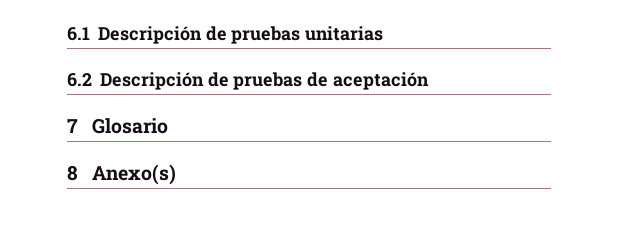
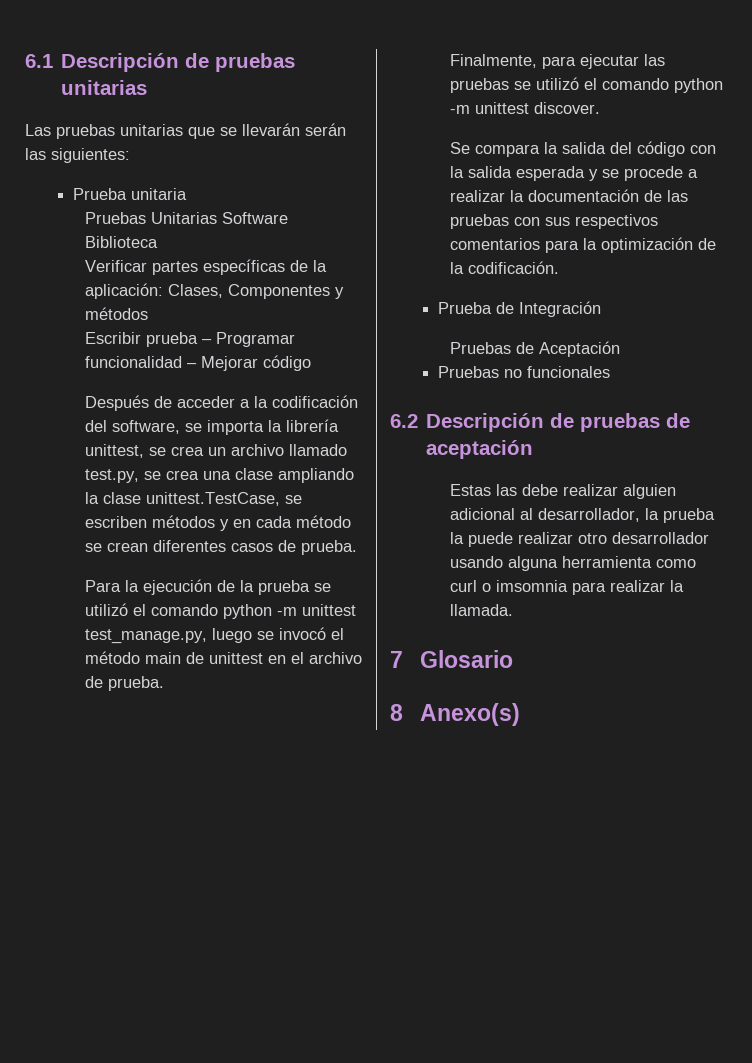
+ Las pruebas unitarias que se llevarán serán las siguientes:
+ Prueba unitaria
+ Pruebas Unitarias Software Biblioteca
+ Verificar partes específicas de la aplicación: Clases, Componentes y métodos
+ Escribir prueba – Programar funcionalidad – Mejorar código
+ Después de acceder a la codificación del software, se importa la librería unittest, se crea un archivo llamado test.py, se crea una clase ampliando la clase unittest.TestCase, se escriben métodos y en cada método se crean diferentes casos de prueba.
+ Para la ejecución de la prueba se utilizó el comando python -m unittest test_manage.py, luego se invocó el método main de unittest en el archivo de prueba.
+ Finalmente, para ejecutar las pruebas se utilizó el comando python -m unittest discover.
+ Se compara la salida del código con la salida esperada y se procede a realizar la documentación de las pruebas con sus respectivos comentarios para la optimización de la codificación.
+ Prueba de Integración
+ Pruebas de Aceptación
+ Pruebas no funcionales
+ Estas las debe realizar alguien adicional al desarrollador, la prueba la puede realizar otro desarrollador usando alguna herramienta como curl o imsomnia para realizar la llamada.

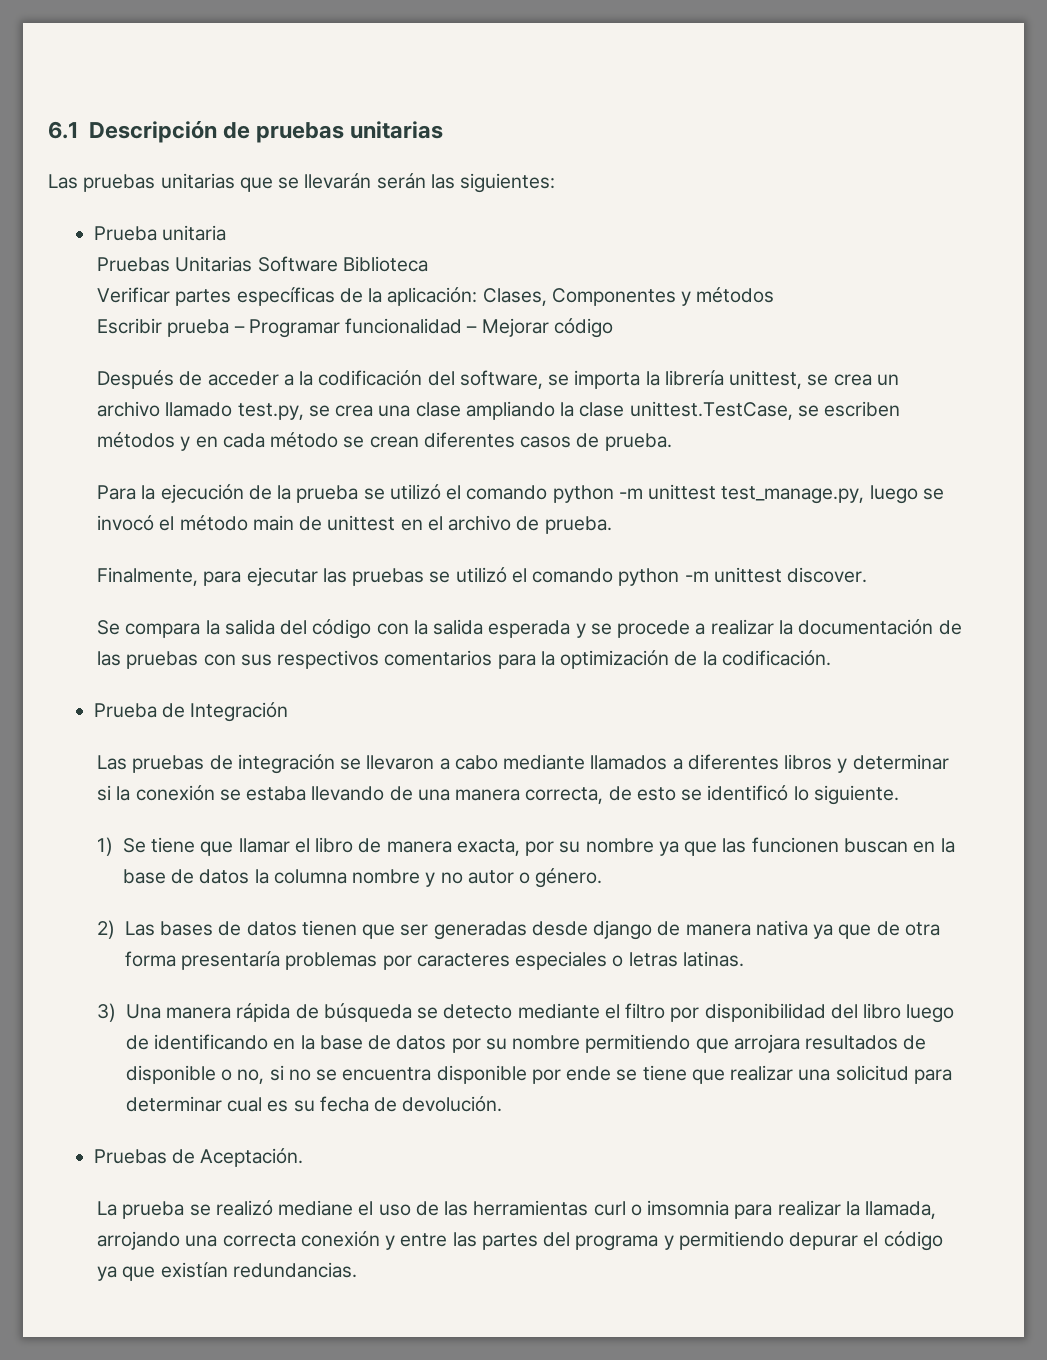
- Pruebas de Aceptación
- Pruebas no funcionales
- 6.2 Descripción de pruebas de aceptación
- Estas las debe realizar alguien adicional al desarrollador, la prueba la puede realizar otro desarrollador usando alguna herramienta como curl o imsomnia para realizar la llamada.
- 7 Glosario
- 8 Anexo(s)
+ Las pruebas de integración se llevaron a cabo mediante llamados a diferentes libros y determinar si la conexión se estaba llevando de una manera correcta, de esto se identificó lo siguiente.
+ 1) Se tiene que llamar el libro de manera exacta, por su nombre ya que las funcionen buscan en la base de datos la columna nombre y no autor o género.
+ 2) Las bases de datos tienen que ser generadas desde django de manera nativa ya que de otra forma presentaría problemas por caracteres especiales o letras latinas.
+ 3) Una manera rápida de búsqueda se detecto mediante el filtro por disponibilidad del libro luego de identificando en la base de datos por su nombre permitiendo que arrojara resultados de disponible o no, si no se encuentra disponible por ende se tiene que realizar una solicitud para determinar cual es su fecha de devolución.
+ Pruebas de Aceptación.
+ La prueba se realizó mediane el uso de las herramientas curl o imsomnia para realizar la llamada, arrojando una correcta conexión y entre las partes del programa y permitiendo depurar el código ya que existían redundancias.

